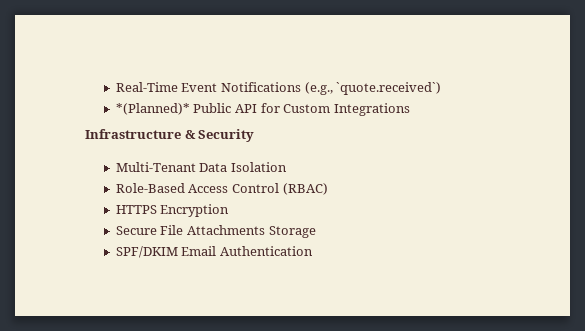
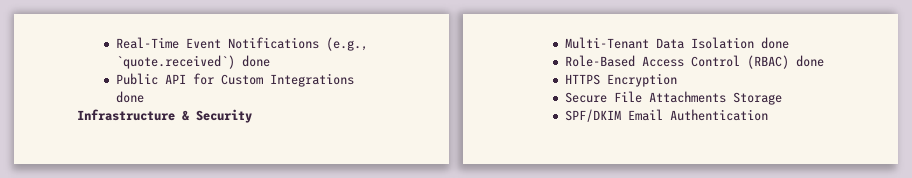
- Real-Time Event Notifications (e.g., `quote.received`)
- *(Planned)* Public API for Custom Integrations
+ Real-Time Event Notifications (e.g., `quote.received`) done
+ Public API for Custom Integrations done
- Multi-Tenant Data Isolation
+ Multi-Tenant Data Isolation done
- Role-Based Access Control (RBAC)
+ Role-Based Access Control (RBAC) done

